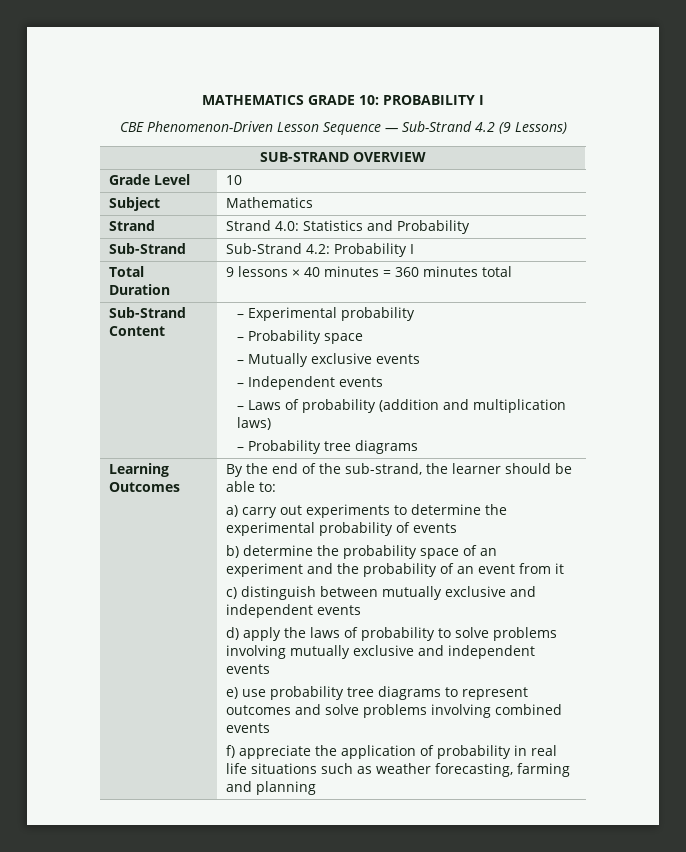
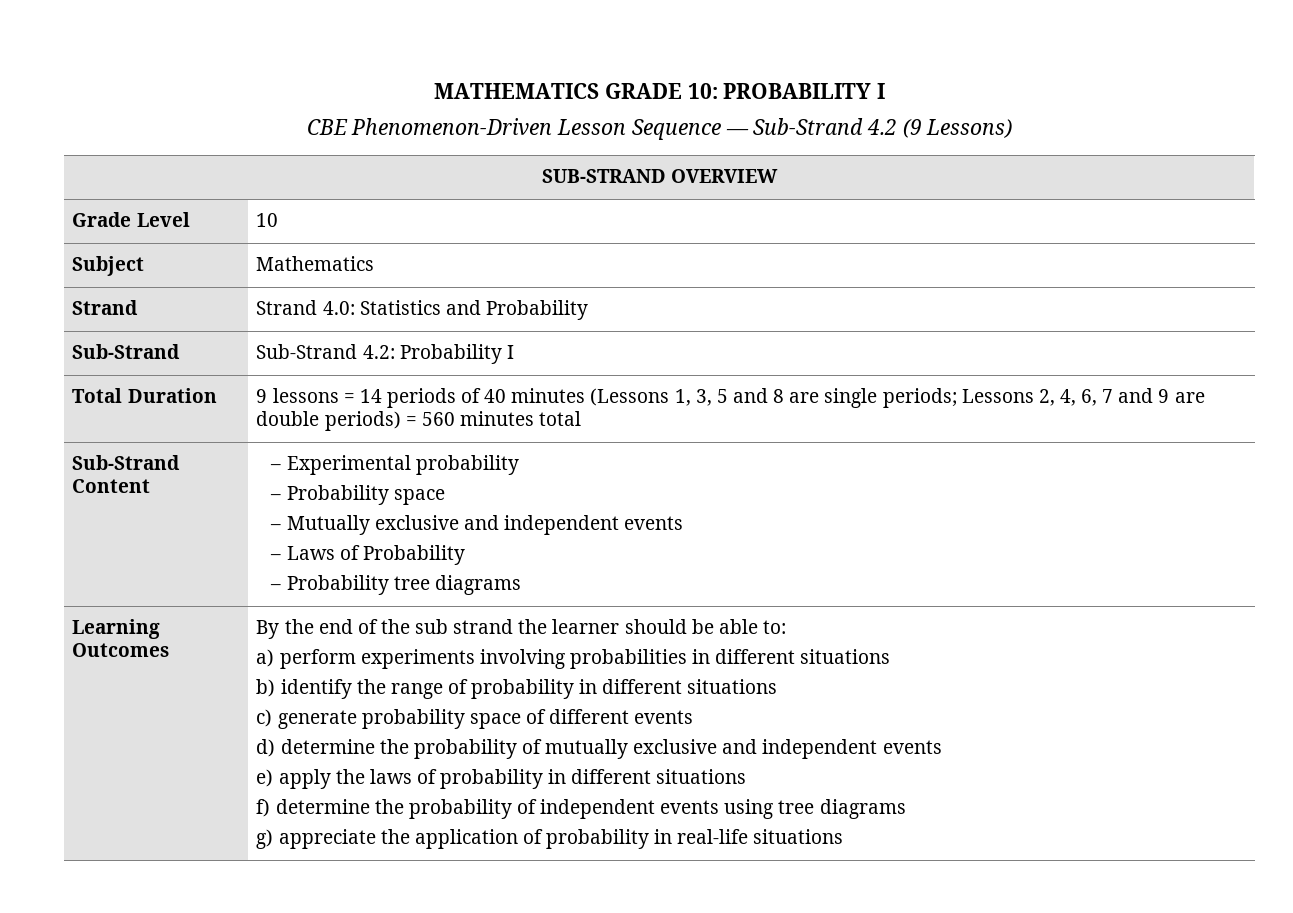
- Total Duration | 9 lessons × 40 minutes = 360 minutes total
+ Total Duration | 9 lessons = 14 periods of 40 minutes (Lessons 1, 3, 5 and 8 are single periods; Lessons 2, 4, 6, 7 and 9 are double periods) = 560 minutes total
  Sub-Strand Content | – Experimental probability
  – Probability space
- – Mutually exclusive events
- – Independent events
- – Laws of probability (addition and multiplication laws)
+ – Mutually exclusive and independent events
+ – Laws of Probability
- By the end of the sub-strand, the learner should be able to:
+ By the end of the sub strand the learner should be able to:
- a) carry out experiments to determine the experimental probability of events
- b) determine the probability space of an experiment and the probability of an event from it
- c) distinguish between mutually exclusive and independent events
- d) apply the laws of probability to solve problems involving mutually exclusive and independent events
+ a) perform experiments involving probabilities in different situations
+ b) identify the range of probability in different situations
+ c) generate probability space of different events
+ d) determine the probability of mutually exclusive and independent events
- e) use probability tree diagrams to represent outcomes and solve problems involving combined events
- f) appreciate the application of probability in real life situations such as weather forecasting, farming and planning
+ e) apply the laws of probability in different situations
+ f) determine the probability of independent events using tree diagrams
+ g) appreciate the application of probability in real-life situations

